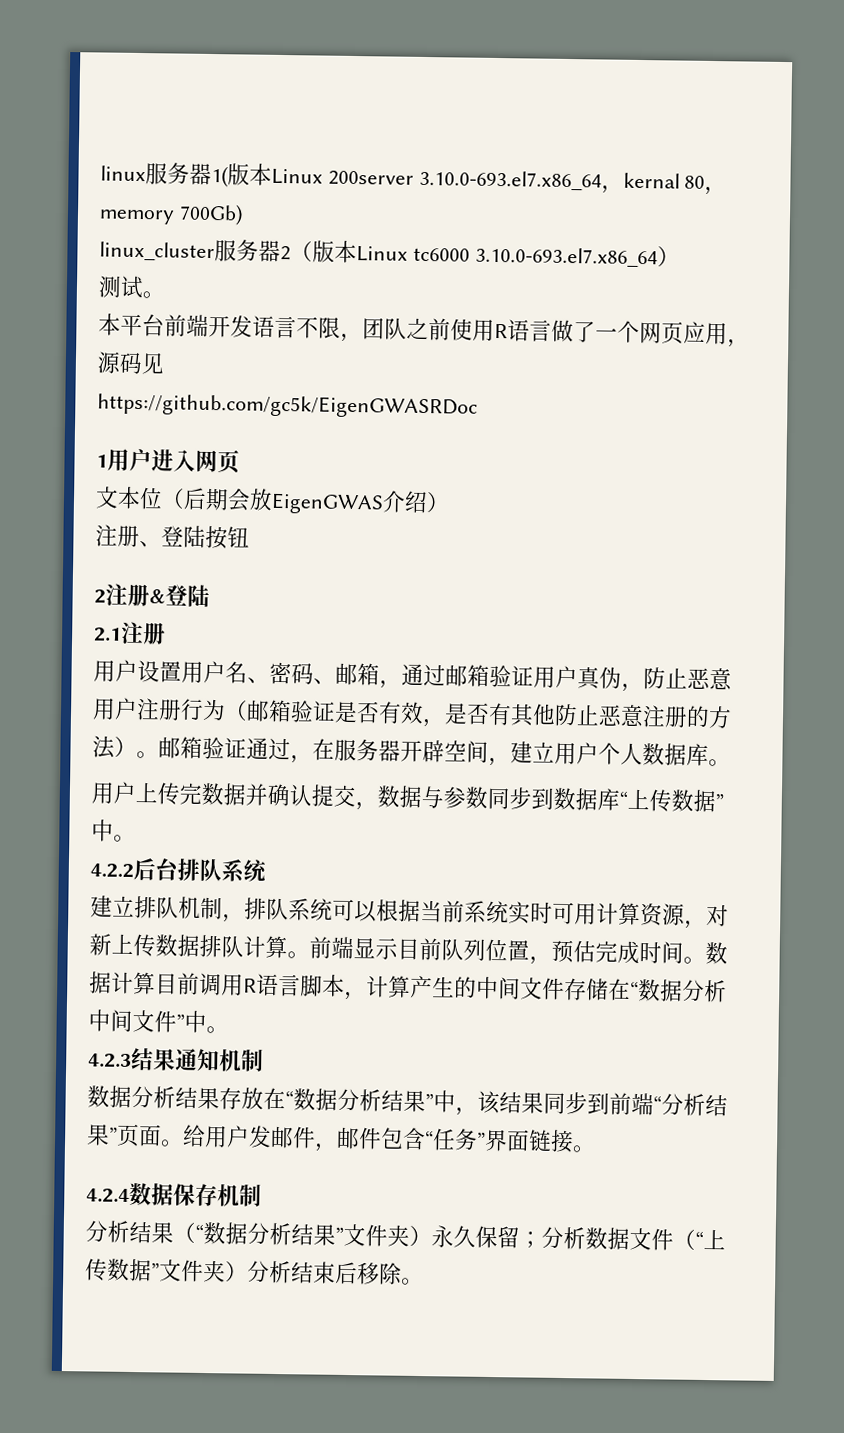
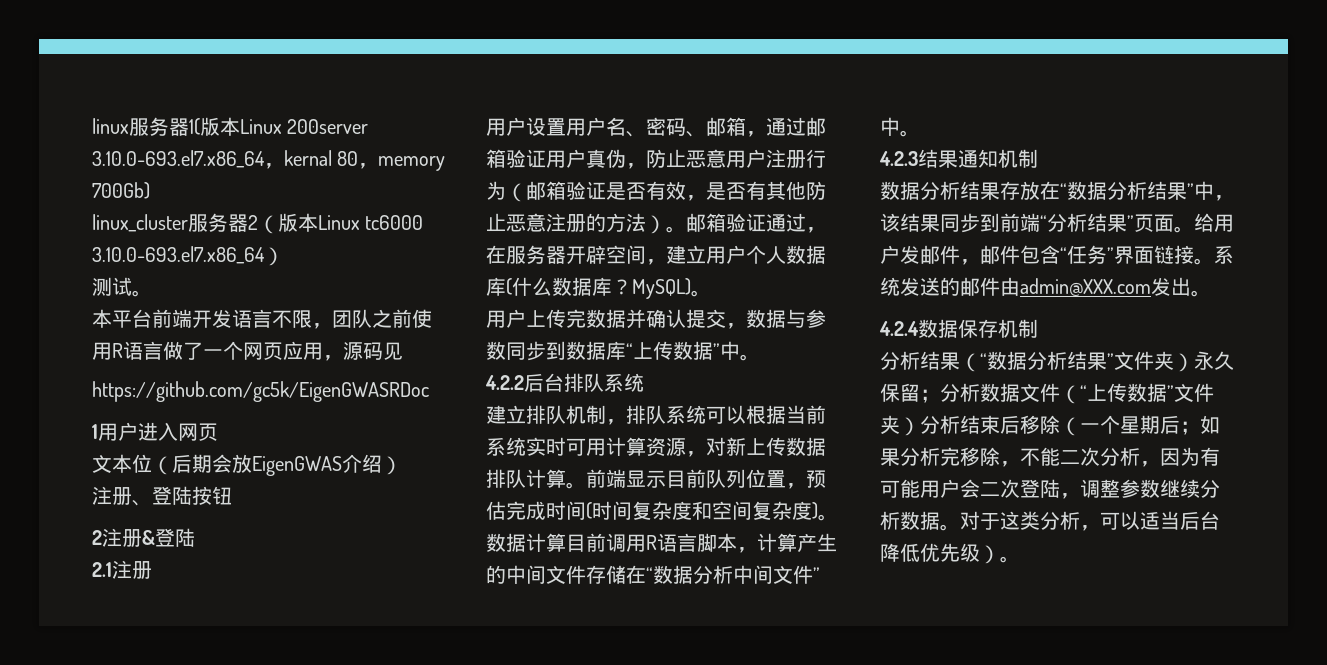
- 邮箱验证通过，在服务器开辟空间，建立用户个人数据库。
+ 邮箱验证通过，在服务器开辟空间，建立用户个人数据库(什么数据库？MySQL)。
- 前端显示目前队列位置，预估完成时间。
+ 前端显示目前队列位置，预估完成时间(时间复杂度和空间复杂度)。
+ 系统发送的邮件由admin@XXX.com发出。
- 分析结果（“数据分析结果”文件夹）永久保留；分析数据文件（“上传数据”文件夹）分析结束后移除。
+ 分析结果（“数据分析结果”文件夹）永久保留；分析数据文件（“上传数据”文件夹）分析结束后移除（一个星期后；如果分析完移除，不能二次分析，因为有可能用户会二次登陆，调整参数继续分析数据。对于这类分析，可以适当后台降低优先级）。

